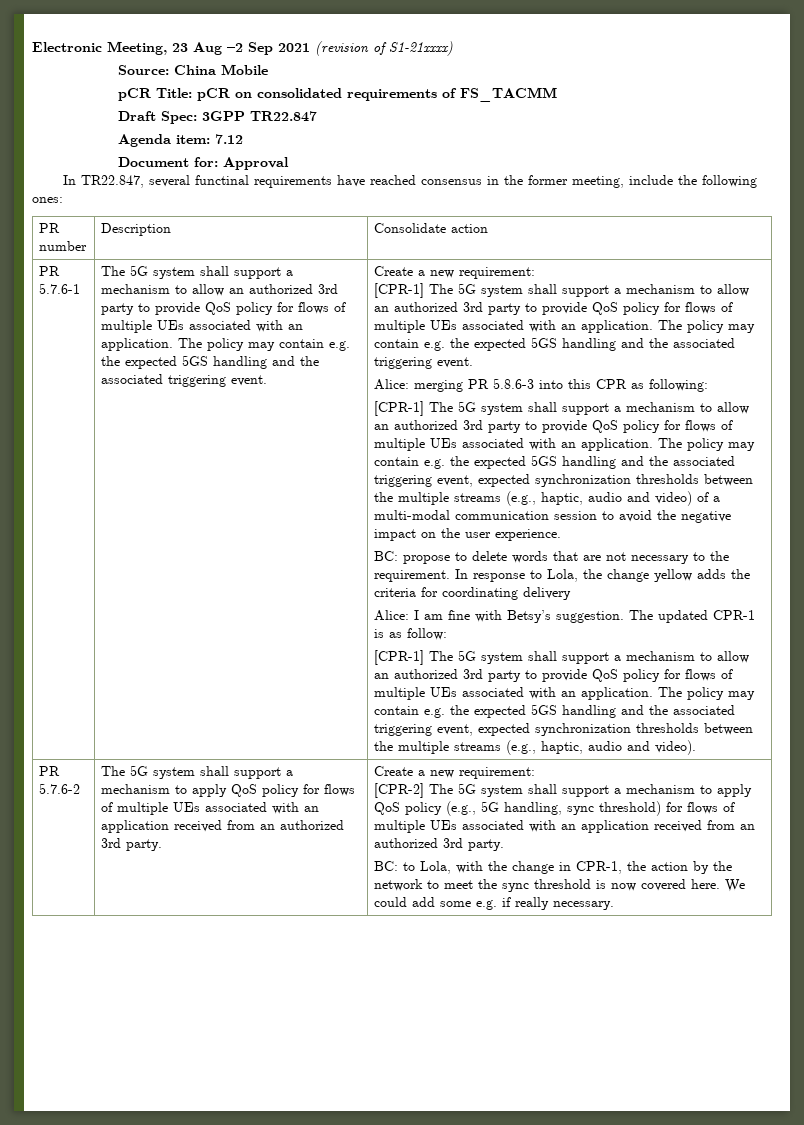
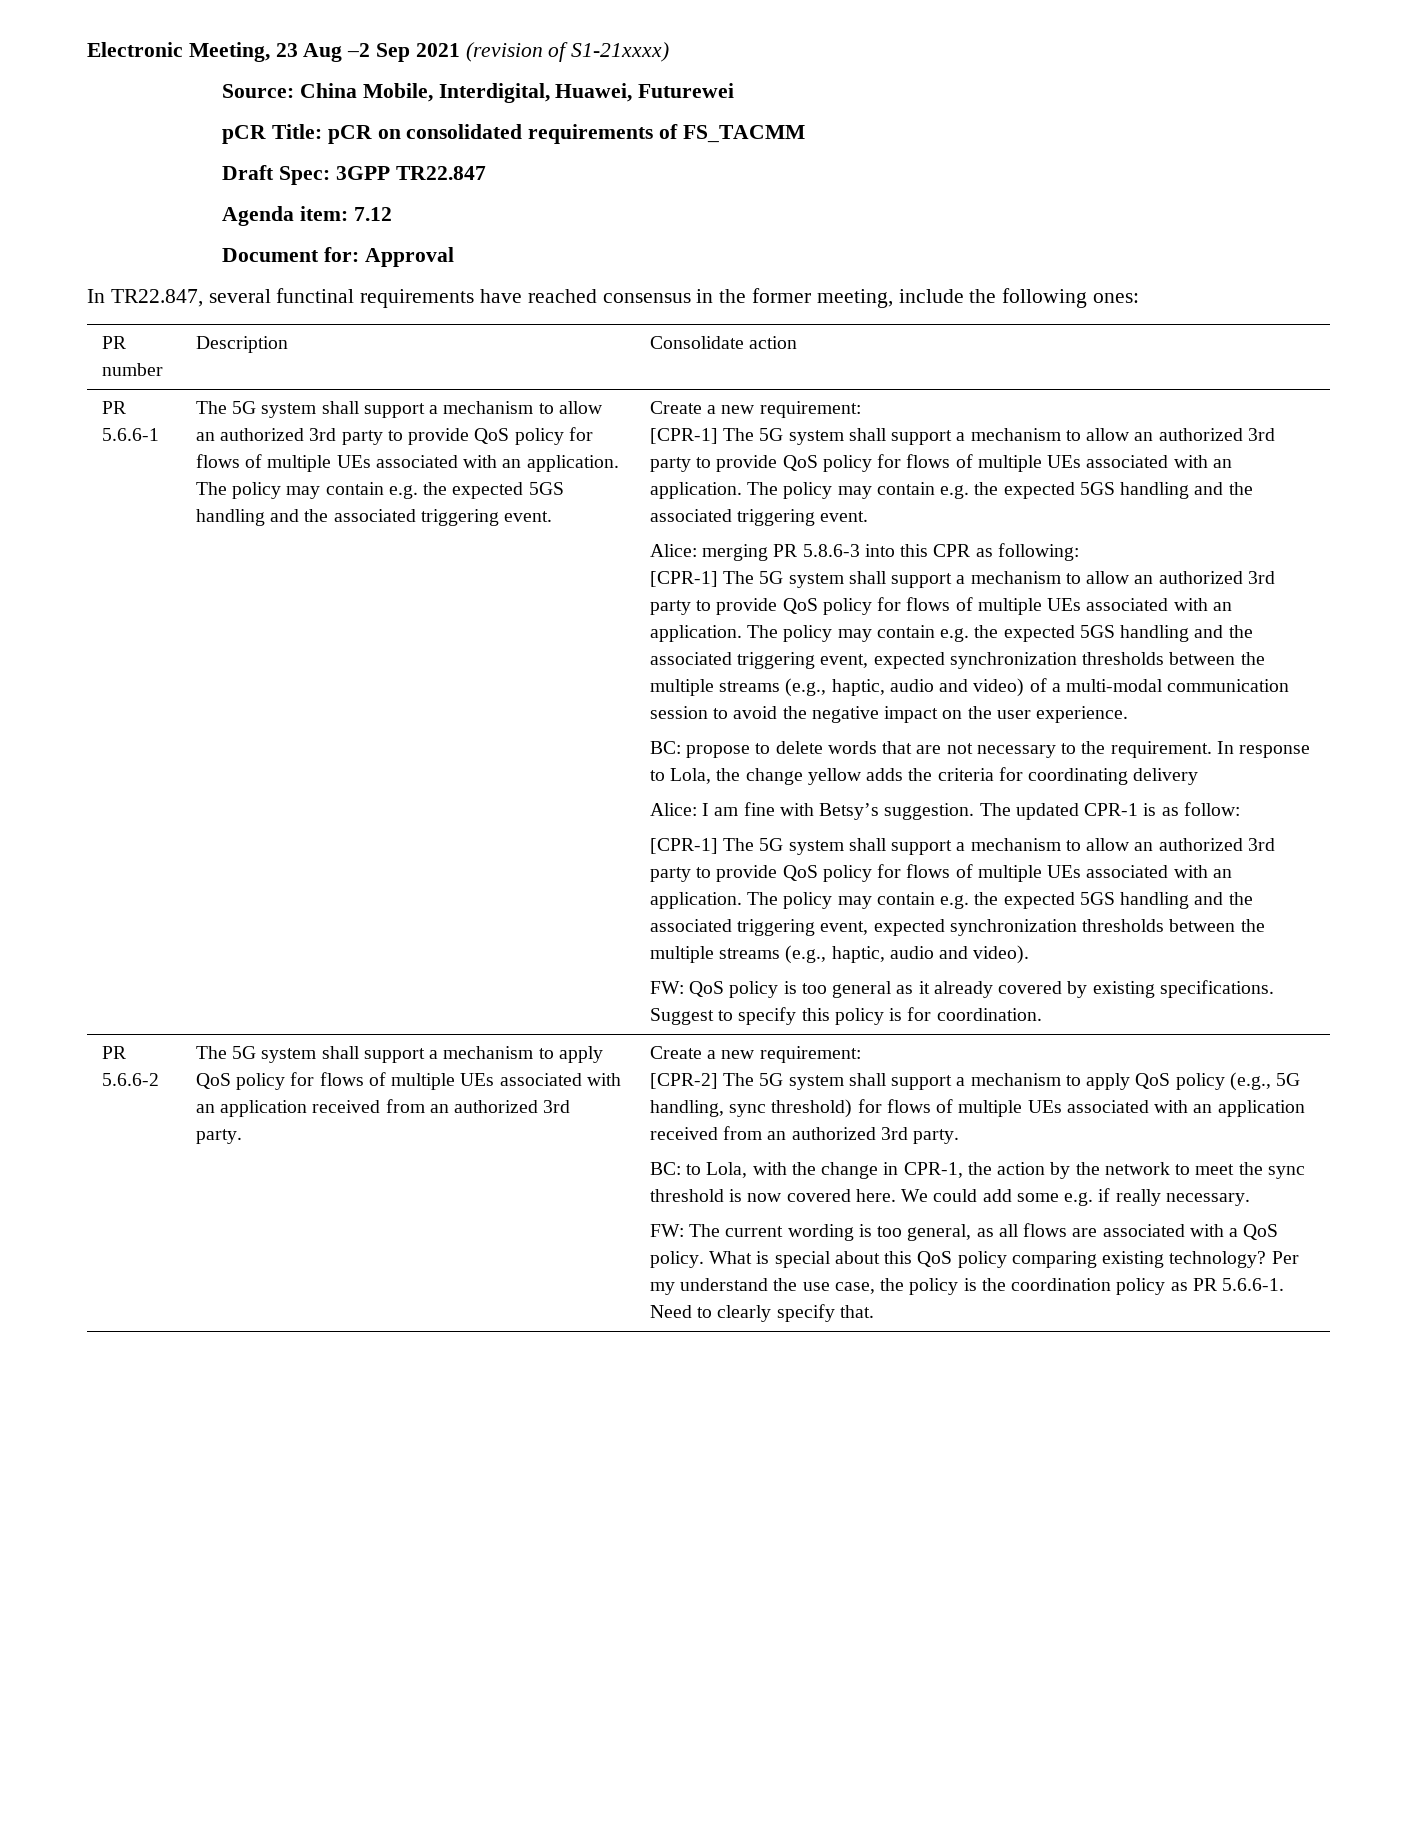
- Source: China Mobile
+ Source: China Mobile, Interdigital, Huawei, Futurewei
- PR 5.7.6-1
+ PR 5.6.6-1
- PR 5.7.6-2
+ FW: QoS policy is too general as it already covered by existing specifications. Suggest to specify this policy is for coordination.
+ PR 5.6.6-2
+ FW: The current wording is too general, as all flows are associated with a QoS policy. What is special about this QoS policy comparing existing technology? Per my understand the use case, the policy is the coordination policy as PR 5.6.6-1. Need to clearly specify that.

